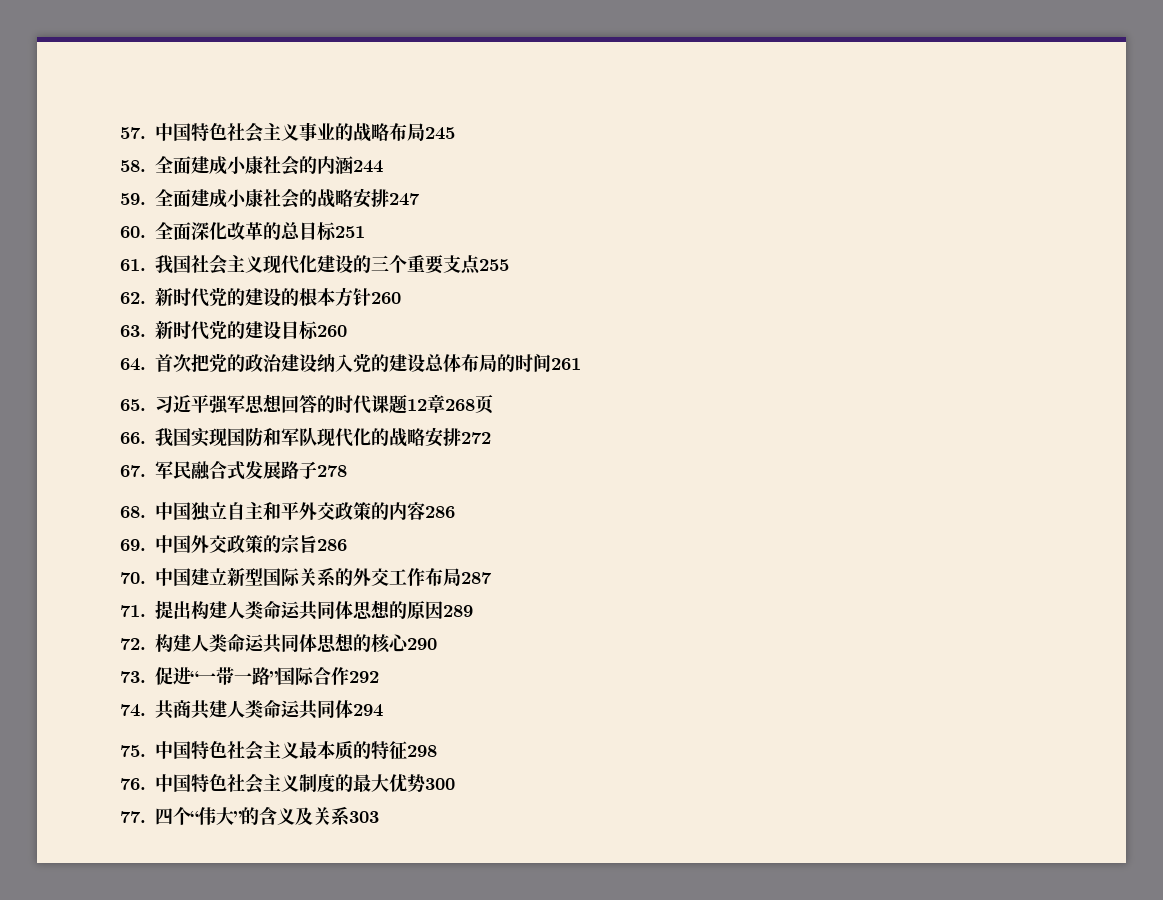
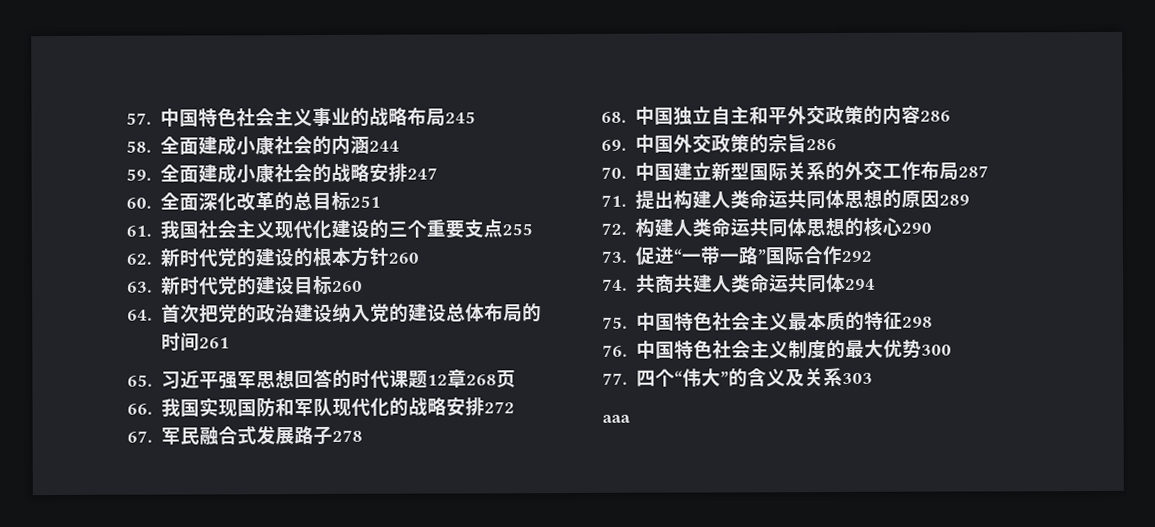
+ aaa

